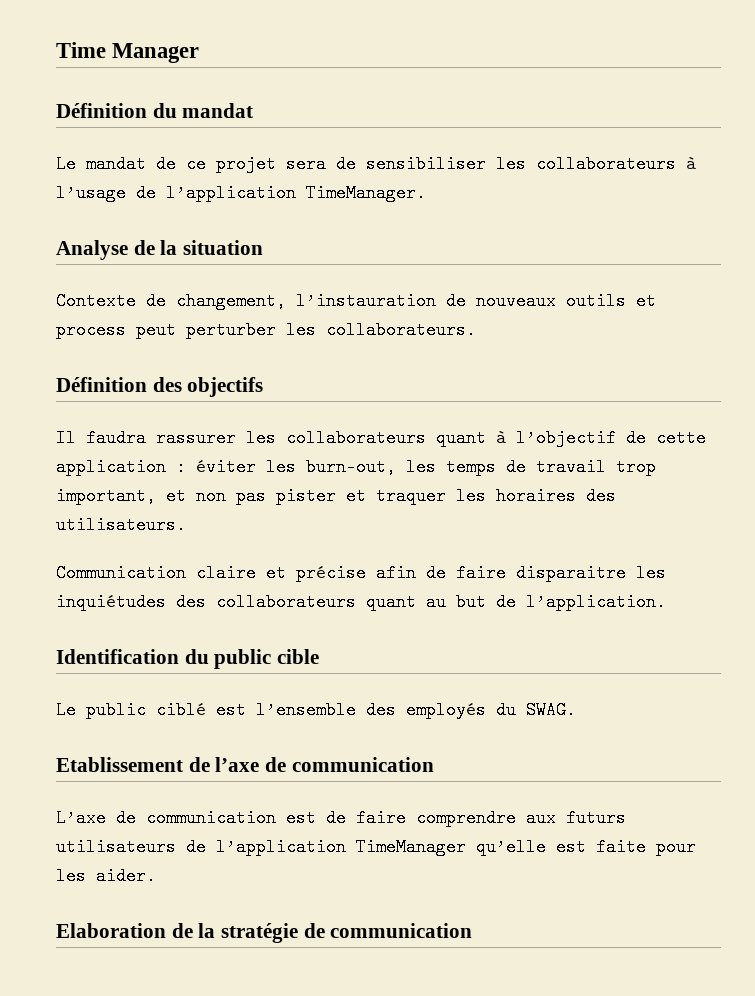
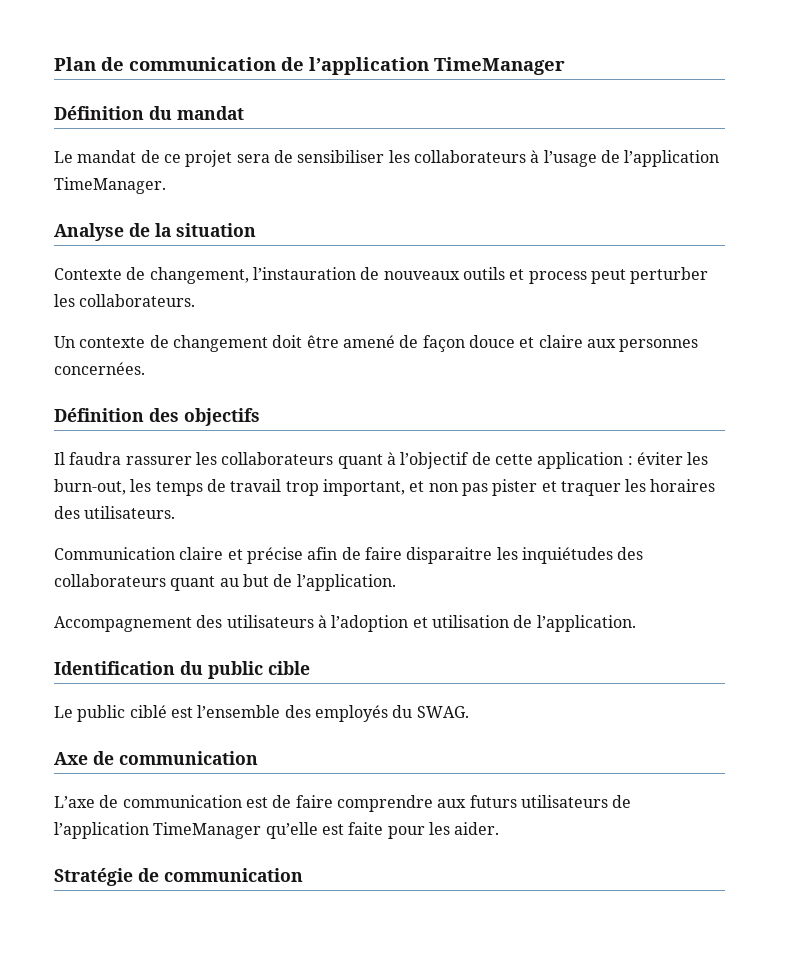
- Time Manager
+ Plan de communication de l’application TimeManager
+ Un contexte de changement doit être amené de façon douce et claire aux personnes concernées.
+ Accompagnement des utilisateurs à l’adoption et utilisation de l’application.
- Etablissement de l’axe de communication
+ Axe de communication
- Elaboration de la stratégie de communication
+ Stratégie de communication

